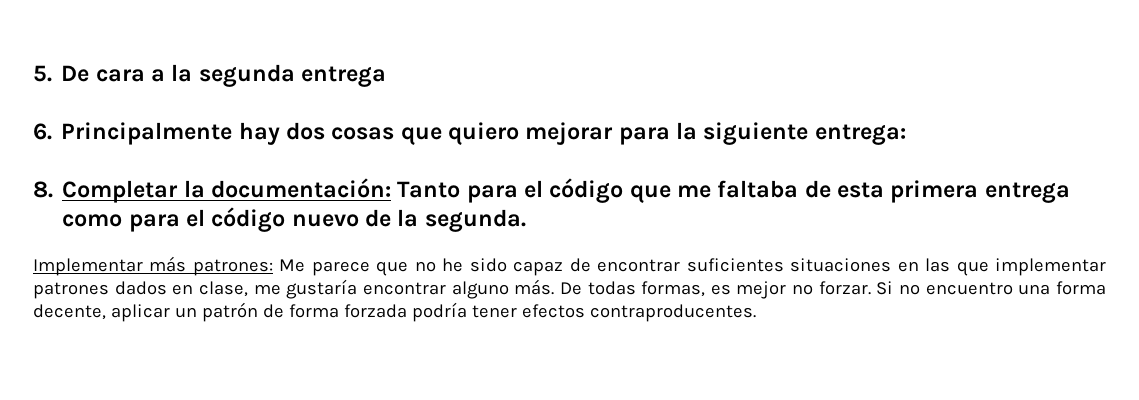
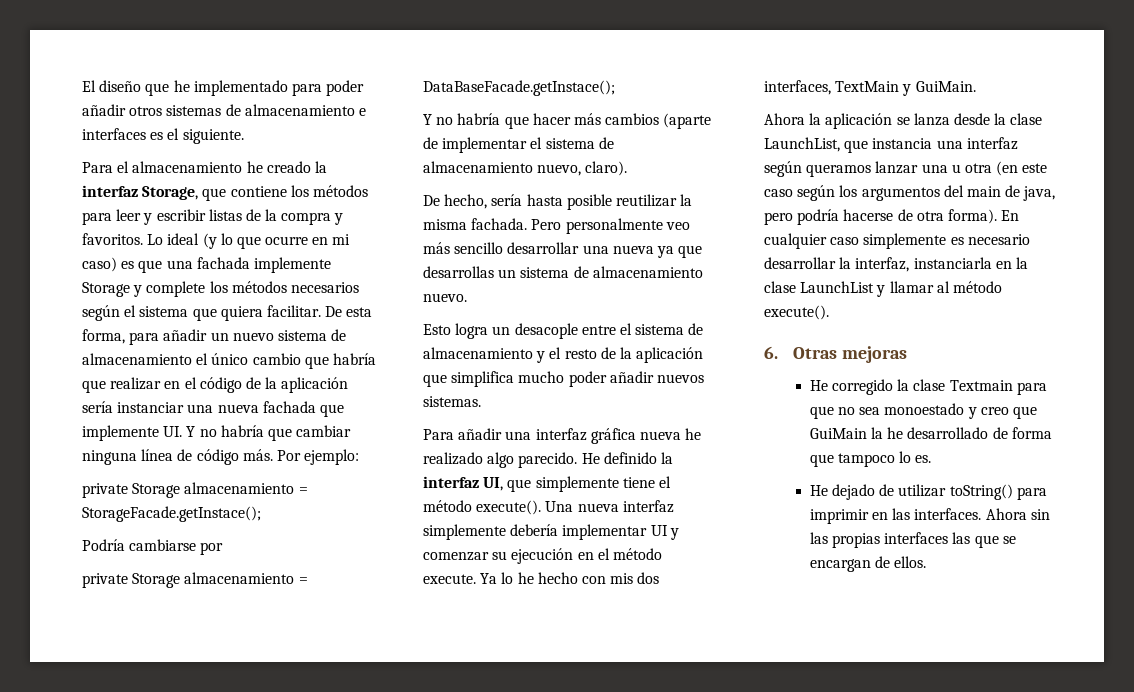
- 5. De cara a la segunda entrega
- 6. Principalmente hay dos cosas que quiero mejorar para la siguiente entrega:
- 8. Completar la documentación: Tanto para el código que me faltaba de esta primera entrega como para el código nuevo de la segunda.
- Implementar más patrones: Me parece que no he sido capaz de encontrar suficientes situaciones en las que implementar patrones dados en clase, me gustaría encontrar alguno más. De todas formas, es mejor no forzar. Si no encuentro una forma decente, aplicar un patrón de forma forzada podría tener efectos contraproducentes.
+ El diseño que he implementado para poder añadir otros sistemas de almacenamiento e interfaces es el siguiente.
+ Para el almacenamiento he creado la interfaz Storage, que contiene los métodos para leer y escribir listas de la compra y favoritos. Lo ideal (y lo que ocurre en mi caso) es que una fachada implemente Storage y complete los métodos necesarios según el sistema que quiera facilitar. De esta forma, para añadir un nuevo sistema de almacenamiento el único cambio que habría que realizar en el código de la aplicación sería instanciar una nueva fachada que implemente UI. Y no habría que cambiar ninguna línea de código más. Por ejemplo:
+ private Storage almacenamiento = StorageFacade.getInstace();
+ Podría cambiarse por
+ private Storage almacenamiento = DataBaseFacade.getInstace();
+ Y no habría que hacer más cambios (aparte de implementar el sistema de almacenamiento nuevo, claro).
+ De hecho, sería hasta posible reutilizar la misma fachada. Pero personalmente veo más sencillo desarrollar una nueva ya que desarrollas un sistema de almacenamiento nuevo.
+ Esto logra un desacople entre el sistema de almacenamiento y el resto de la aplicación que simplifica mucho poder añadir nuevos sistemas.
+ Para añadir una interfaz gráfica nueva he realizado algo parecido. He definido la interfaz UI, que simplemente tiene el método execute(). Una nueva interfaz simplemente debería implementar UI y comenzar su ejecución en el método execute. Ya lo he hecho con mis dos interfaces, TextMain y GuiMain.
+ Ahora la aplicación se lanza desde la clase LaunchList, que instancia una interfaz según queramos lanzar una u otra (en este caso según los argumentos del main de java, pero podría hacerse de otra forma). En cualquier caso simplemente es necesario desarrollar la interfaz, instanciarla en la clase LaunchList y llamar al método execute().
+ 6. Otras mejoras
+ He corregido la clase Textmain para que no sea monoestado y creo que GuiMain la he desarrollado de forma que tampoco lo es.
+ He dejado de utilizar toString() para imprimir en las interfaces. Ahora sin las propias interfaces las que se encargan de ellos.

